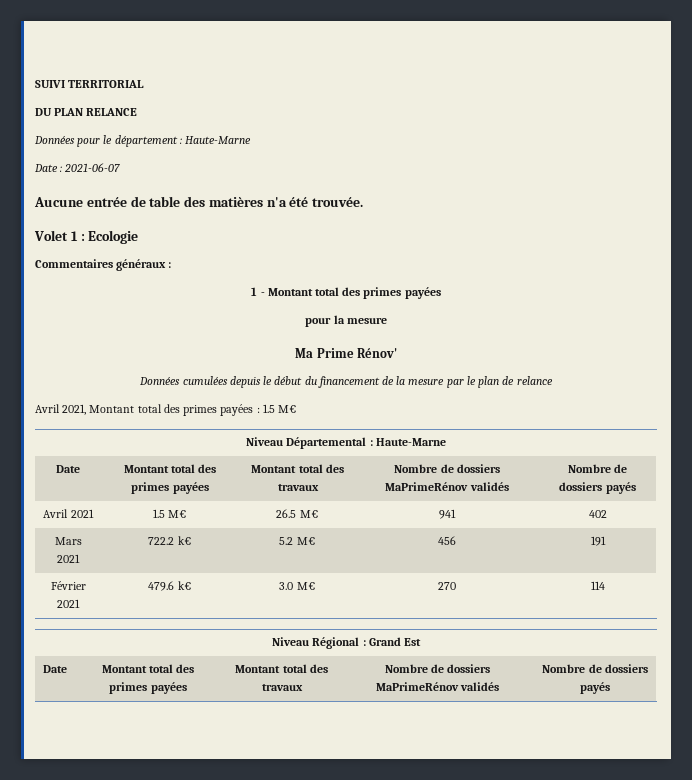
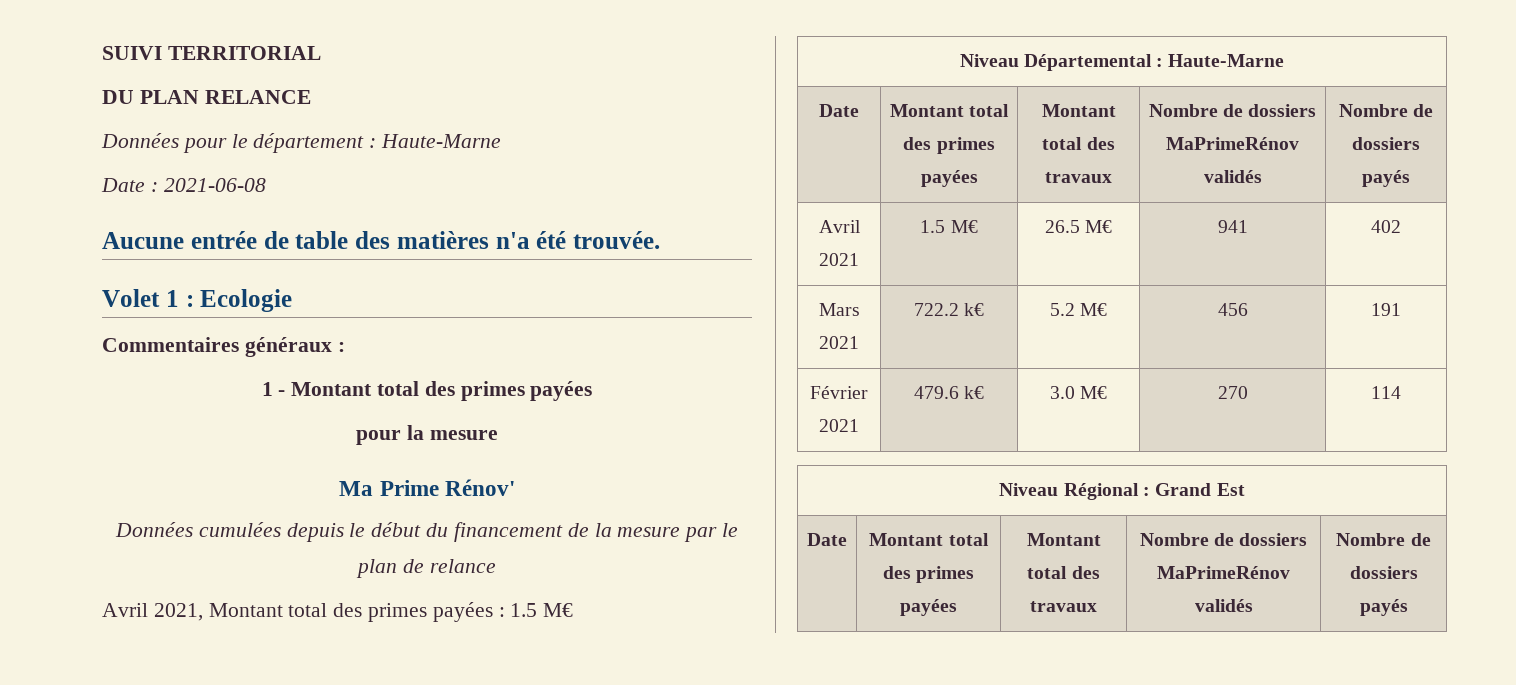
- Date : 2021-06-07
+ Date : 2021-06-08

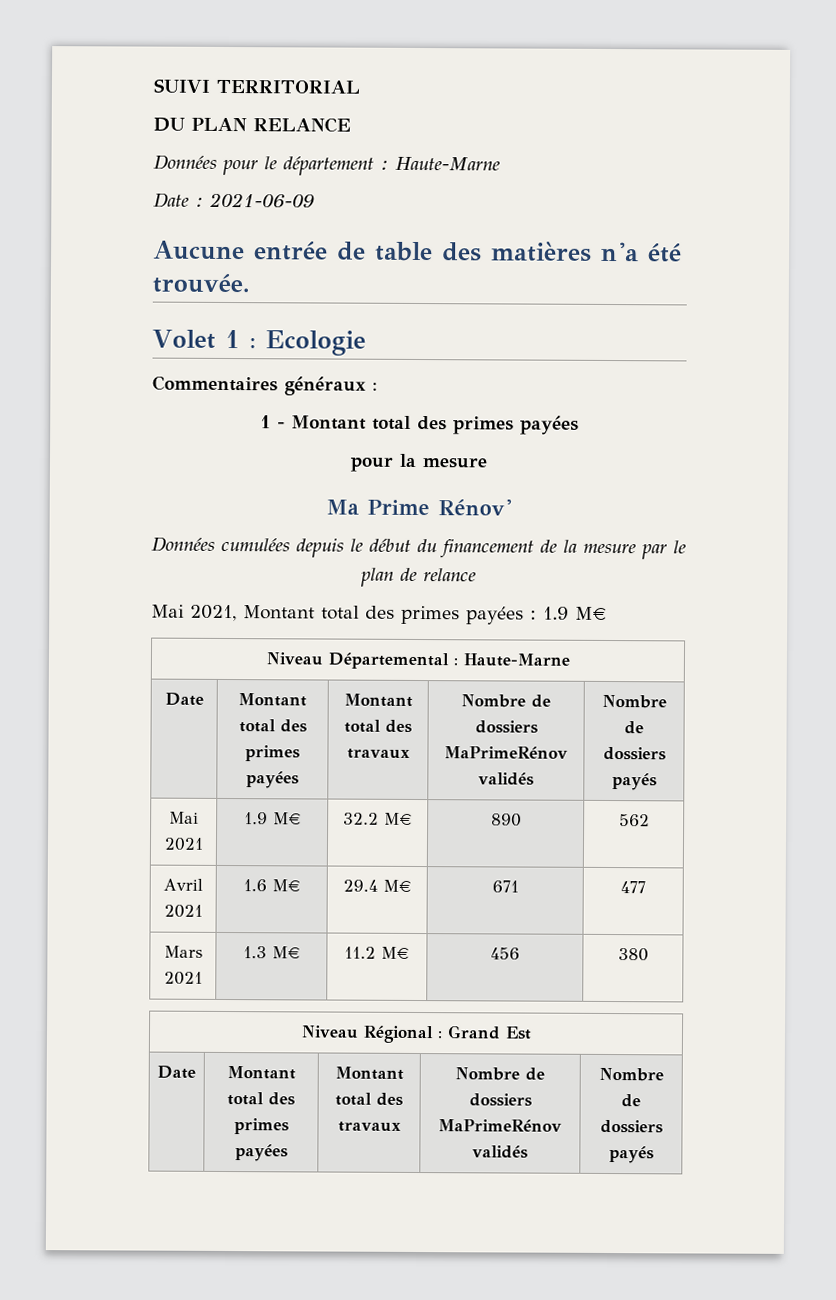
- Date : 2021-06-08
+ Date : 2021-06-09
- Avril 2021, Montant total des primes payées : 1.5 M€
+ Mai 2021, Montant total des primes payées : 1.9 M€
+ Mai 2021 | 1.9 M€ | 32.2 M€ | 890 | 562
- Avril 2021 | 1.5 M€ | 26.5 M€ | 941 | 402
+ Avril 2021 | 1.6 M€ | 29.4 M€ | 671 | 477
- Mars 2021 | 722.2 k€ | 5.2 M€ | 456 | 191
- Février 2021 | 479.6 k€ | 3.0 M€ | 270 | 114
+ Mars 2021 | 1.3 M€ | 11.2 M€ | 456 | 380

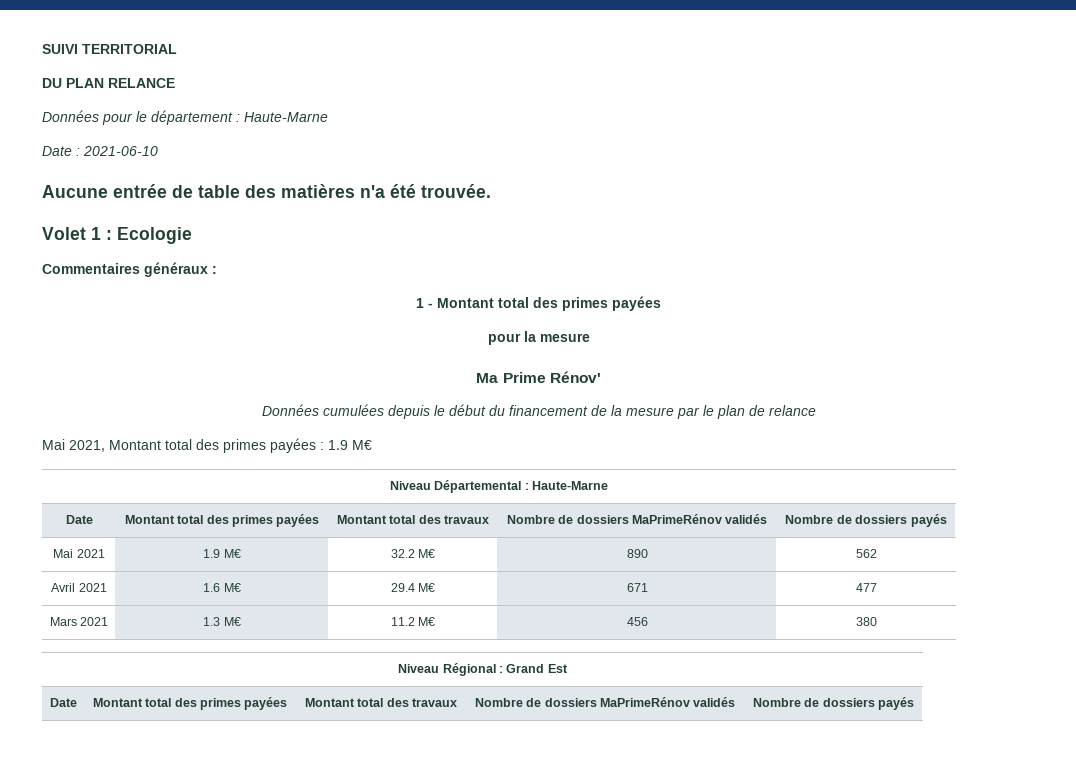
- Date : 2021-06-09
+ Date : 2021-06-10

